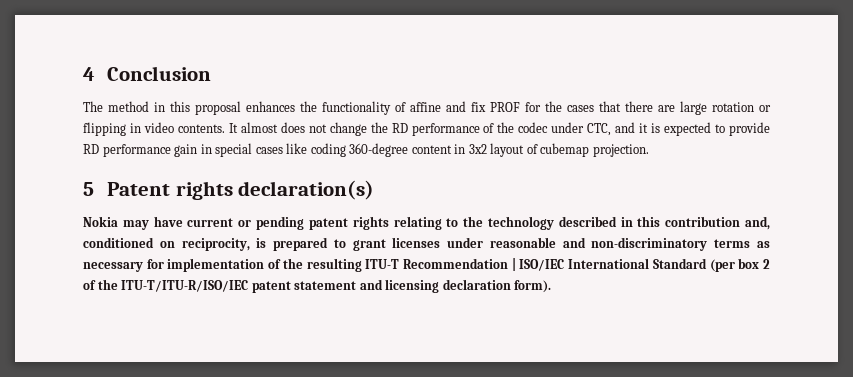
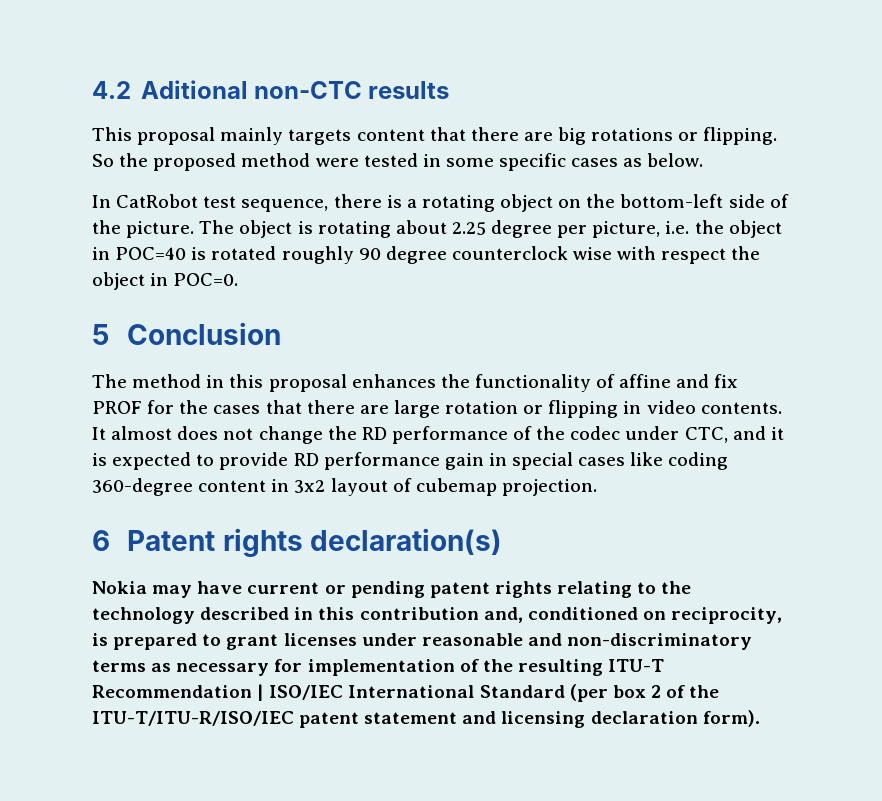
- 4 Conclusion
+ 4.2 Aditional non-CTC results
+ This proposal mainly targets content that there are big rotations or flipping. So the proposed method were tested in some specific cases as below.
+ In CatRobot test sequence, there is a rotating object on the bottom-left side of the picture. The object is rotating about 2.25 degree per picture, i.e. the object in POC=40 is rotated roughly 90 degree counterclock wise with respect the object in POC=0.
+ 5 Conclusion
- 5 Patent rights declaration(s)
+ 6 Patent rights declaration(s)

